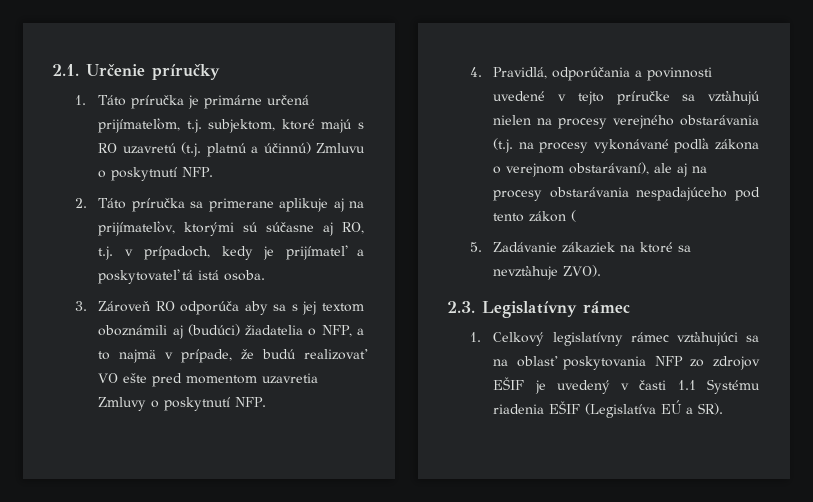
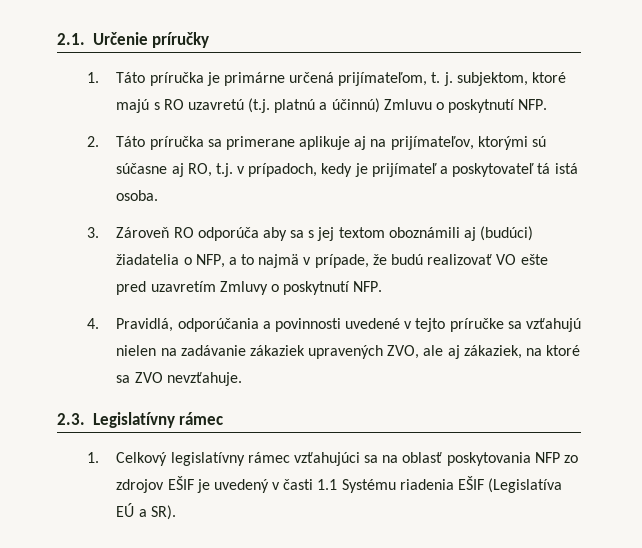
- 1. Táto príručka je primárne určená prijímateľom, t.j. subjektom, ktoré majú s RO uzavretú (t.j. platnú a účinnú) Zmluvu o poskytnutí NFP.
+ 1. Táto príručka je primárne určená prijímateľom, t. j. subjektom, ktoré majú s RO uzavretú (t.j. platnú a účinnú) Zmluvu o poskytnutí NFP.
- 3. Zároveň RO odporúča aby sa s jej textom oboznámili aj (budúci) žiadatelia o NFP, a to najmä v prípade, že budú realizovať VO ešte pred momentom uzavretia Zmluvy o poskytnutí NFP.
+ 3. Zároveň RO odporúča aby sa s jej textom oboznámili aj (budúci) žiadatelia o NFP, a to najmä v prípade, že budú realizovať VO ešte pred uzavretím Zmluvy o poskytnutí NFP.
- 4. Pravidlá, odporúčania a povinnosti uvedené v tejto príručke sa vzťahujú nielen na procesy verejného obstarávania (t.j. na procesy vykonávané podľa zákona o verejnom obstarávaní), ale aj na procesy obstarávania nespadajúceho pod tento zákon (
- 5. Zadávanie zákaziek na ktoré sa nevzťahuje ZVO).
+ 4. Pravidlá, odporúčania a povinnosti uvedené v tejto príručke sa vzťahujú nielen na zadávanie zákaziek upravených ZVO, ale aj zákaziek, na ktoré sa ZVO nevzťahuje.

